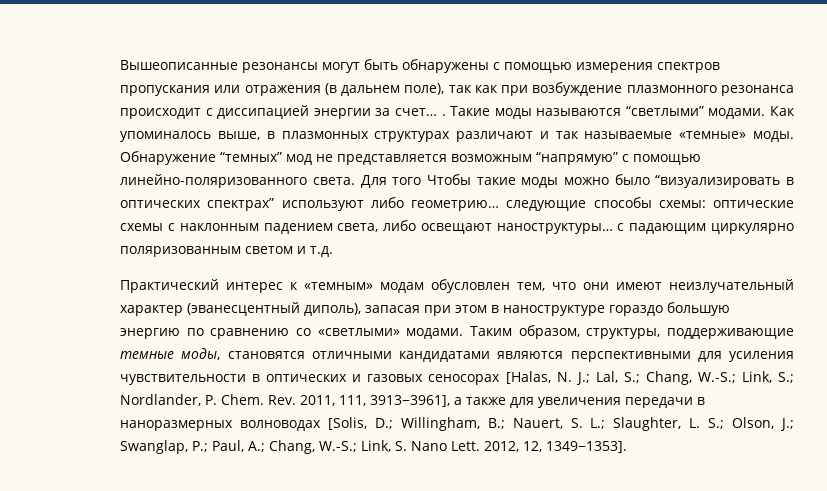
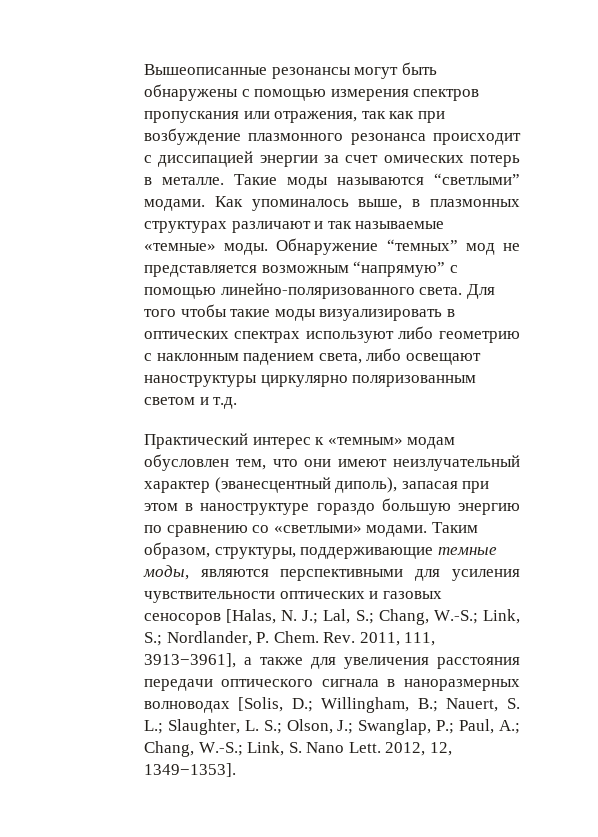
- Вышеописанные резонансы могут быть обнаружены с помощью измерения спектров пропускания или отражения (в дальнем поле), так как при возбуждение плазмонного резонанса происходит с диссипацией энергии за счет… .
+ Вышеописанные резонансы могут быть обнаружены с помощью измерения спектров пропускания или отражения, так как при возбуждение плазмонного резонанса происходит с диссипацией энергии за счет омических потерь в металле.
- Для того Чтобы такие моды можно было “визуализировать в оптических спектрах” используют либо геометрию… следующие способы схемы: оптические схемы с наклонным падением света, либо освещают наноструктуры… с падающим циркулярно поляризованным светом и т.д.
+ Для того чтобы такие моды визуализировать в оптических спектрах используют либо геометрию с наклонным падением света, либо освещают наноструктуры циркулярно поляризованным светом и т.д.
- Таким образом, структуры, поддерживающие темные моды, становятся отличными кандидатами являются перспективными для усиления чувствительности в оптических и газовых сеносорах [Halas, N. J.; Lal, S.; Chang, W.-S.; Link, S.; Nordlander, P. Chem.
+ Таким образом, структуры, поддерживающие темные моды, являются перспективными для усиления чувствительности оптических и газовых сеносоров [Halas, N. J.; Lal, S.; Chang, W.-S.; Link, S.; Nordlander, P. Chem.
- Rev. 2011, 111, 3913−3961], а также для увеличения передачи в наноразмерных волноводах [Solis, D.; Willingham, B.; Nauert, S. L.; Slaughter, L. S.; Olson, J.; Swanglap, P.; Paul, A.; Chang, W.-S.; Link, S. Nano Lett.
+ Rev. 2011, 111, 3913−3961], а также для увеличения расстояния передачи оптического сигнала в наноразмерных волноводах [Solis, D.; Willingham, B.; Nauert, S. L.; Slaughter, L. S.; Olson, J.; Swanglap, P.; Paul, A.; Chang, W.-S.; Link, S. Nano Lett.

